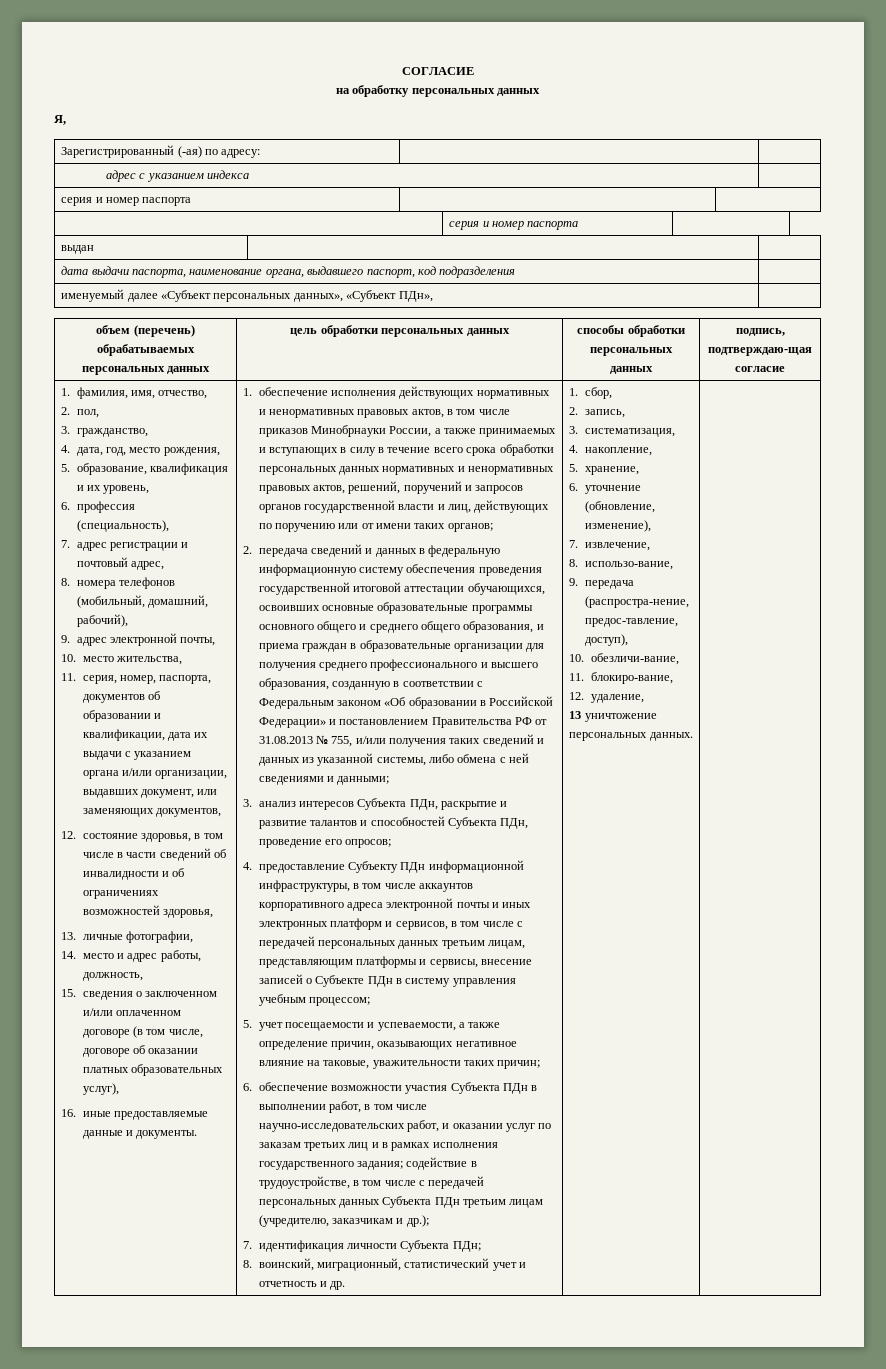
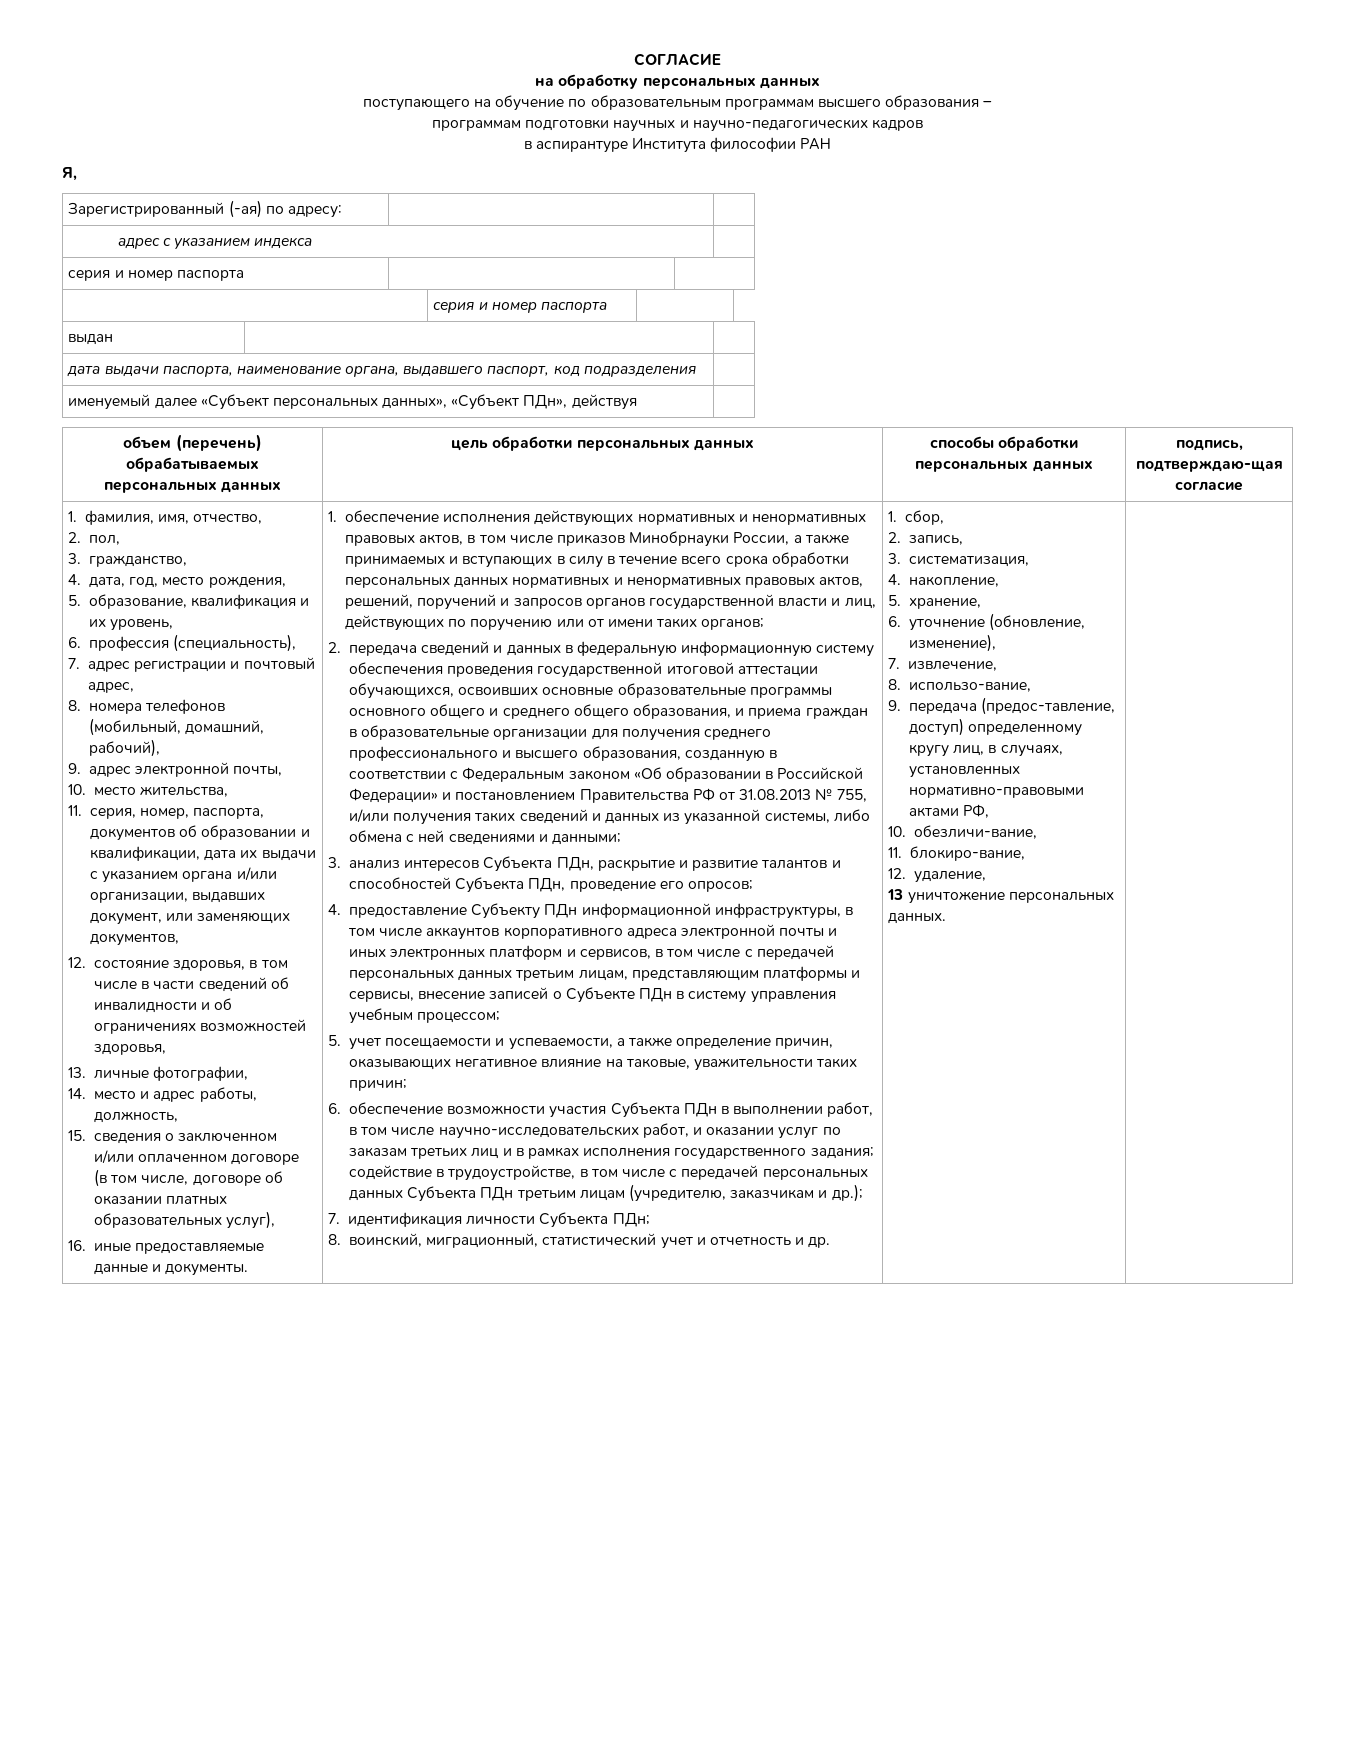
+ поступающего на обучение по образовательным программам высшего образования –
+ программам подготовки научных и научно-педагогических кадров
+ в аспирантуре Института философии РАН
- именуемый далее «Субъект персональных данных», «Субъект ПДн», |
+ именуемый далее «Субъект персональных данных», «Субъект ПДн», действуя |
- 9. передача (распростра-нение, предос-тавление, доступ),
+ 9. передача (предос-тавление, доступ) определенному кругу лиц, в случаях, установленных нормативно-правовыми актами РФ,

